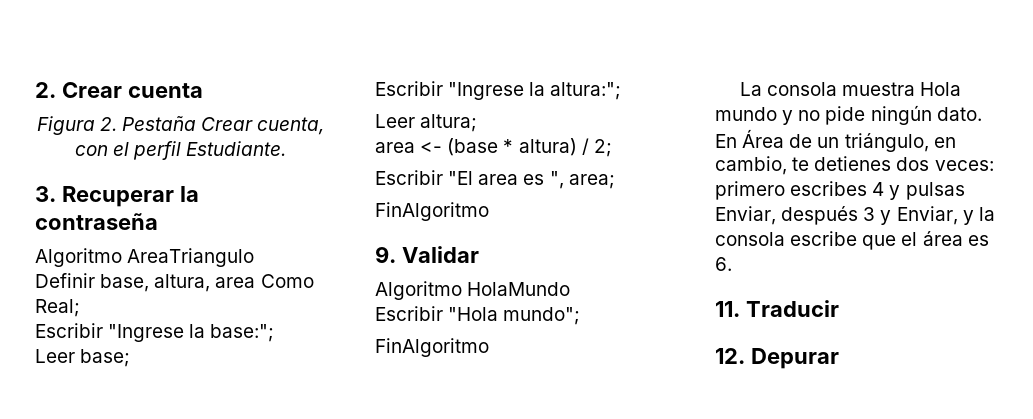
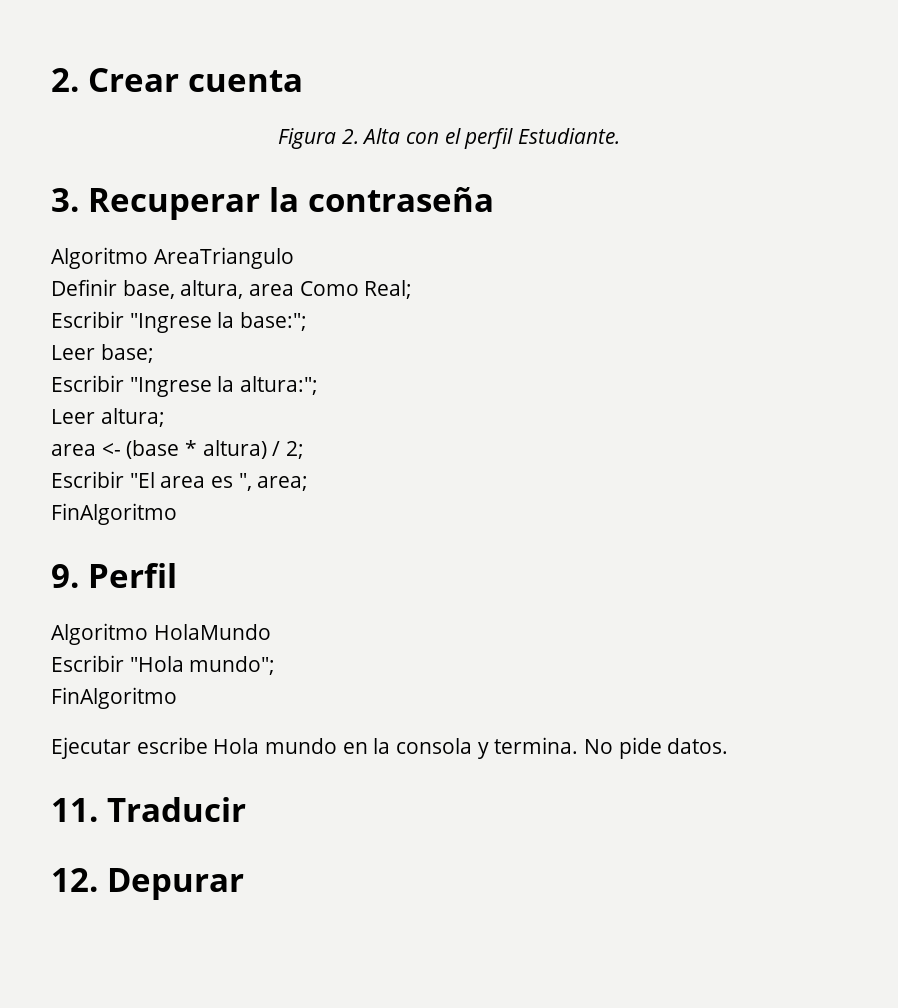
- Figura 2. Pestaña Crear cuenta, con el perfil Estudiante.
+ Figura 2. Alta con el perfil Estudiante.
- 9. Validar
+ 9. Perfil
- La consola muestra Hola mundo y no pide ningún dato. En Área de un triángulo, en cambio, te detienes dos veces: primero escribes 4 y pulsas Enviar, después 3 y Enviar, y la consola escribe que el área es 6.
+ Ejecutar escribe Hola mundo en la consola y termina. No pide datos.

